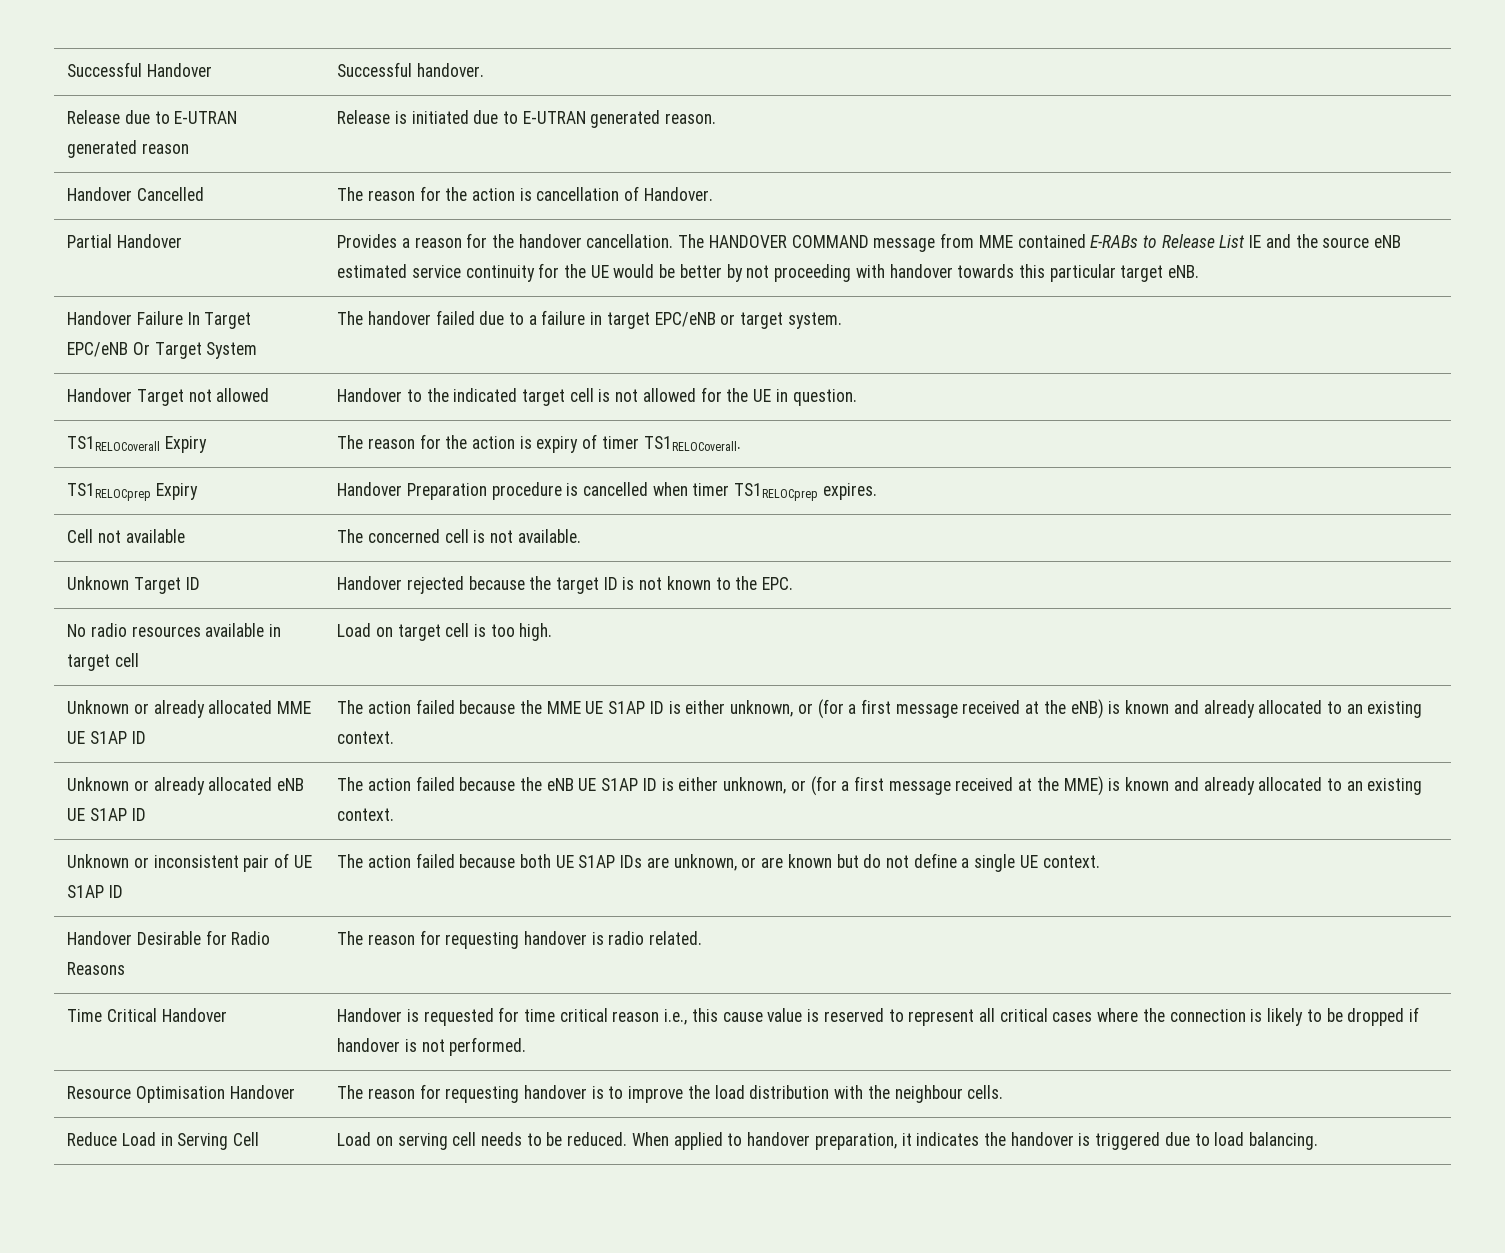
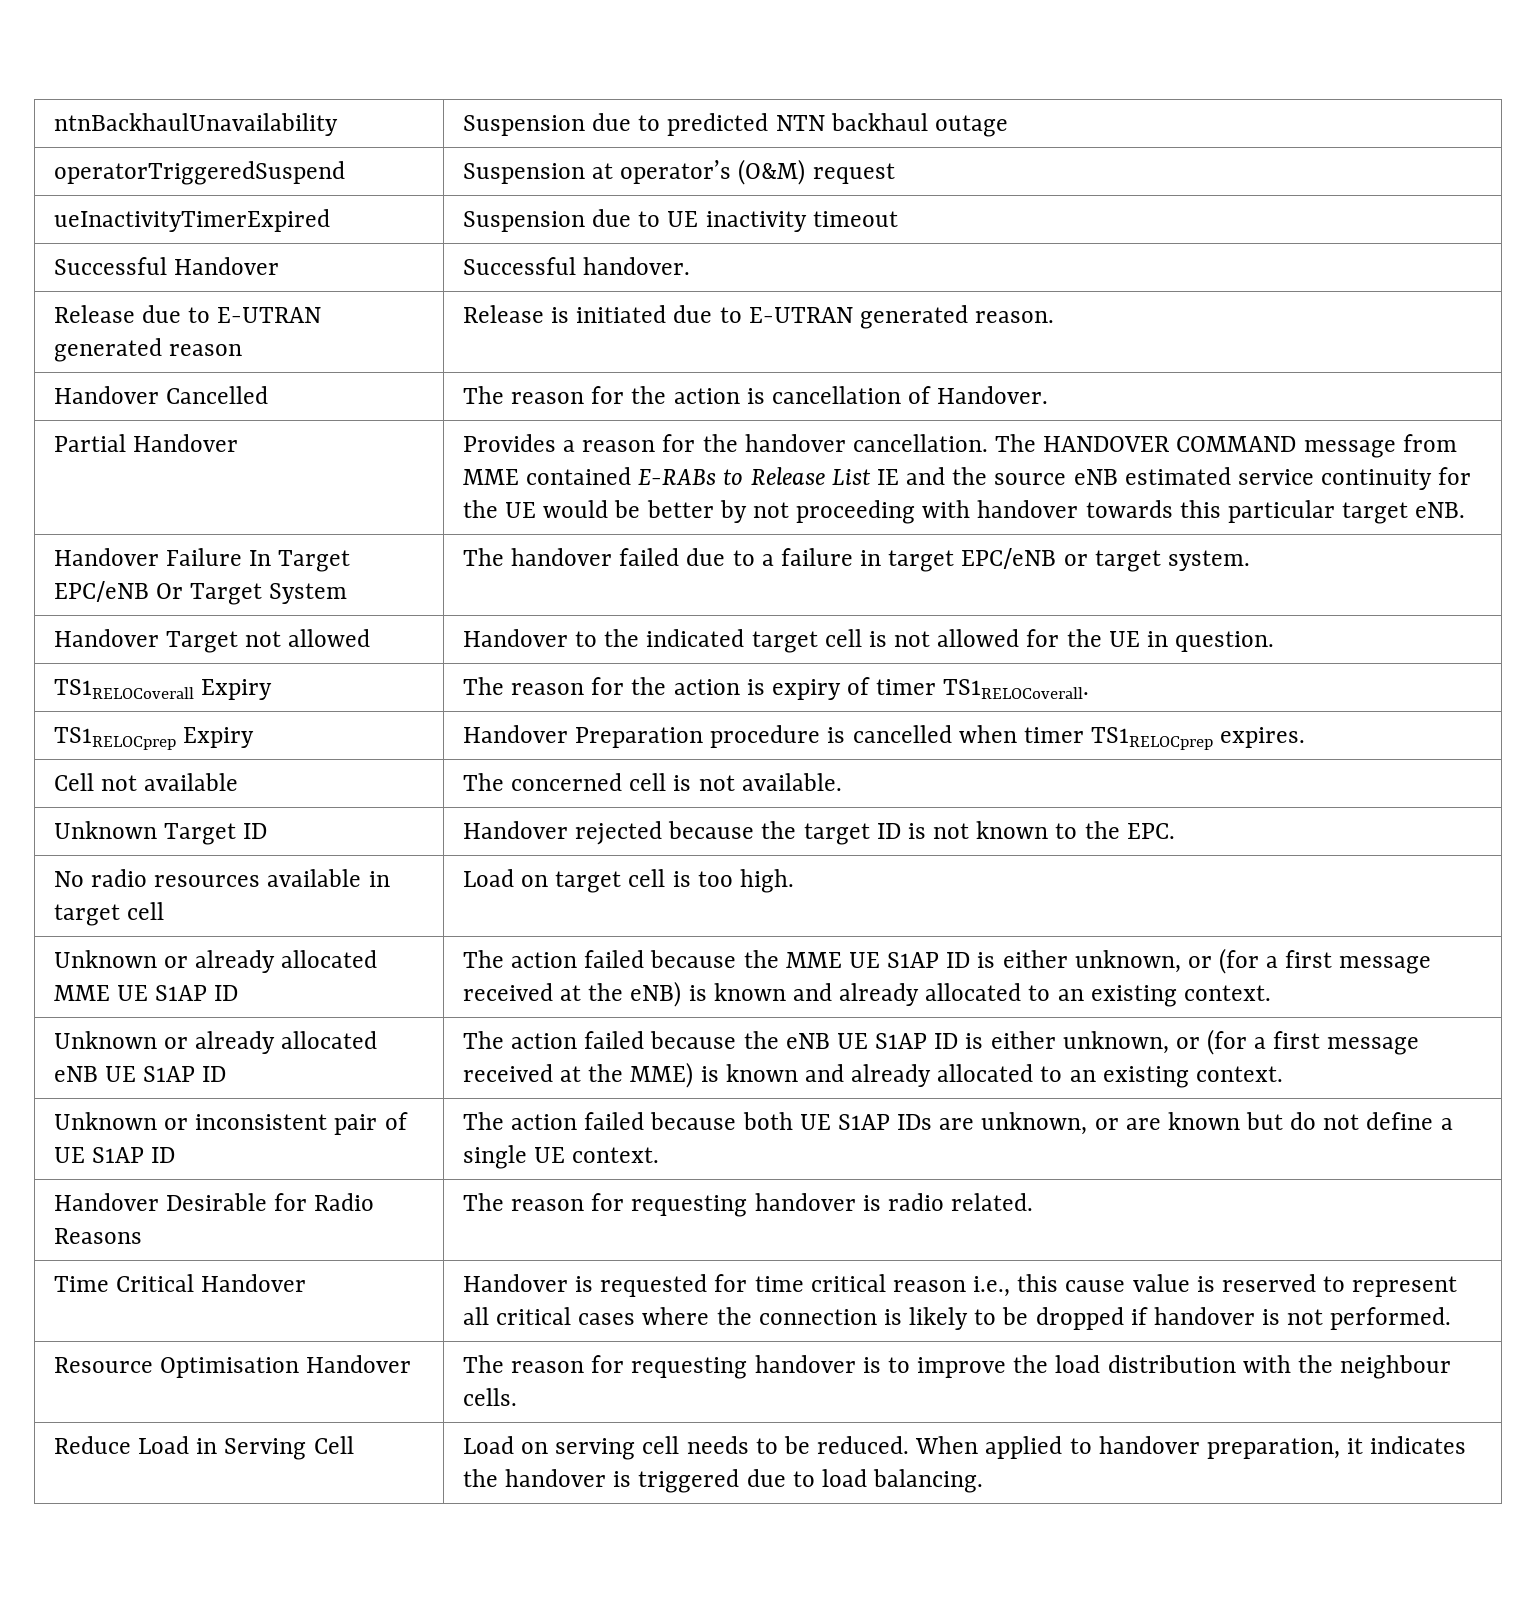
+ ntnBackhaulUnavailability | Suspension due to predicted NTN backhaul outage
+ operatorTriggeredSuspend | Suspension at operator’s (O&M) request
+ ueInactivityTimerExpired | Suspension due to UE inactivity timeout

